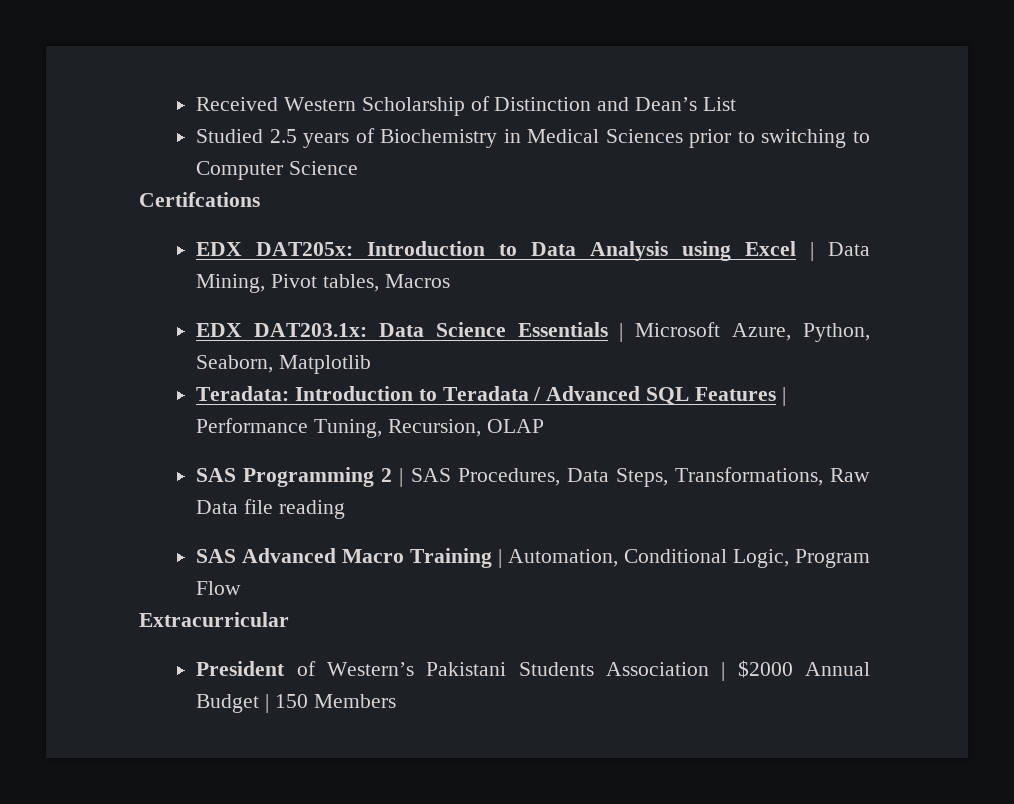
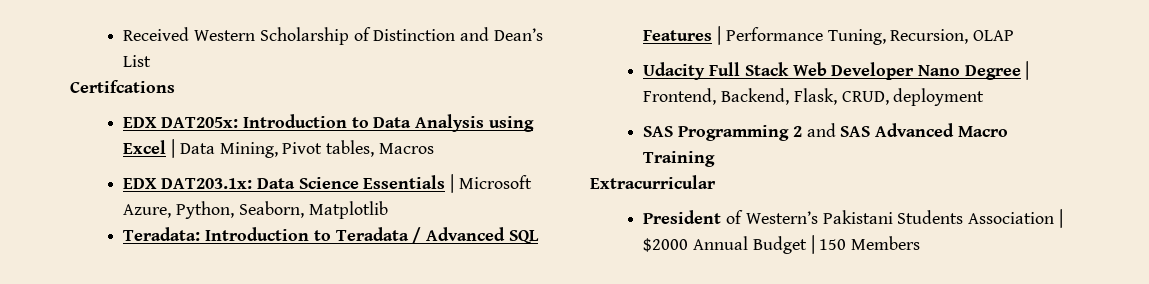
- Studied 2.5 years of Biochemistry in Medical Sciences prior to switching to Computer Science
- SAS Programming 2 | SAS Procedures, Data Steps, Transformations, Raw Data file reading
- SAS Advanced Macro Training | Automation, Conditional Logic, Program Flow
+ Udacity Full Stack Web Developer Nano Degree | Frontend, Backend, Flask, CRUD, deployment
+ SAS Programming 2 and SAS Advanced Macro Training

